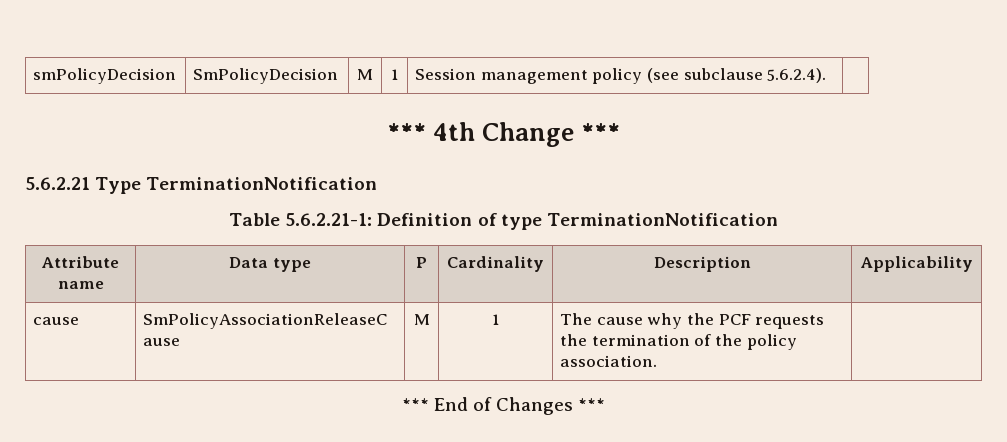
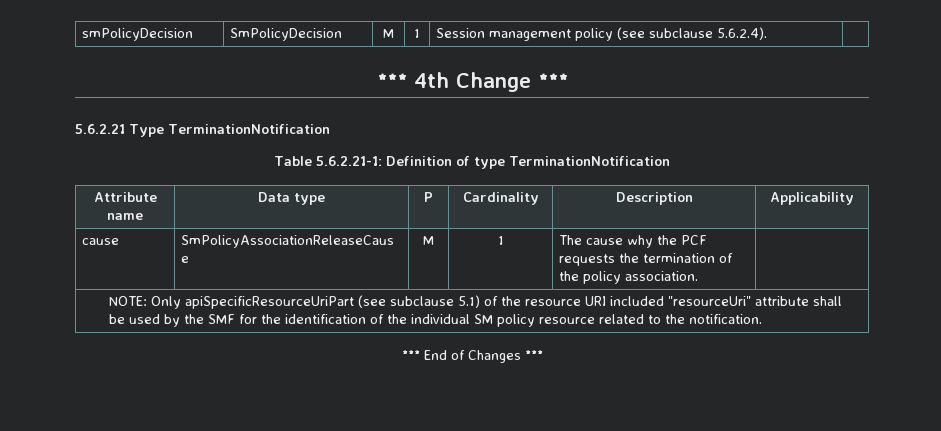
+ NOTE: Only apiSpecificResourceUriPart (see subclause 5.1) of the resource URI included "resourceUri" attribute shall be used by the SMF for the identification of the individual SM policy resource related to the notification.

